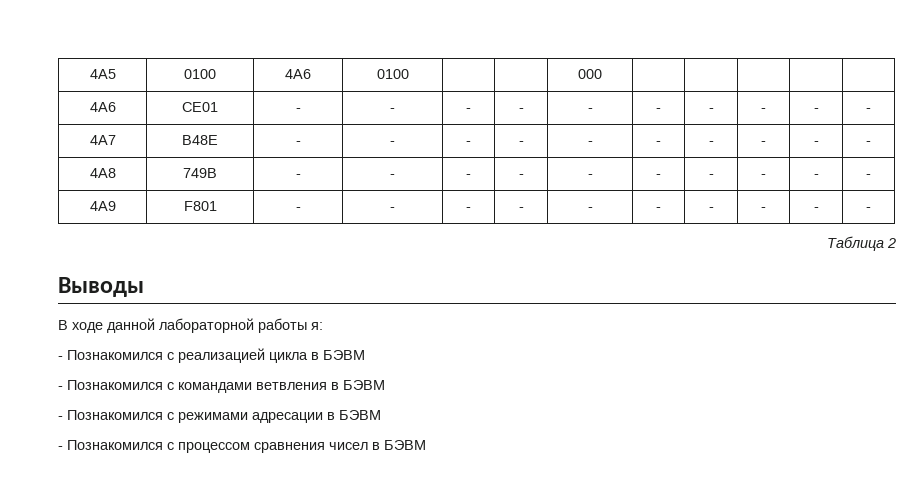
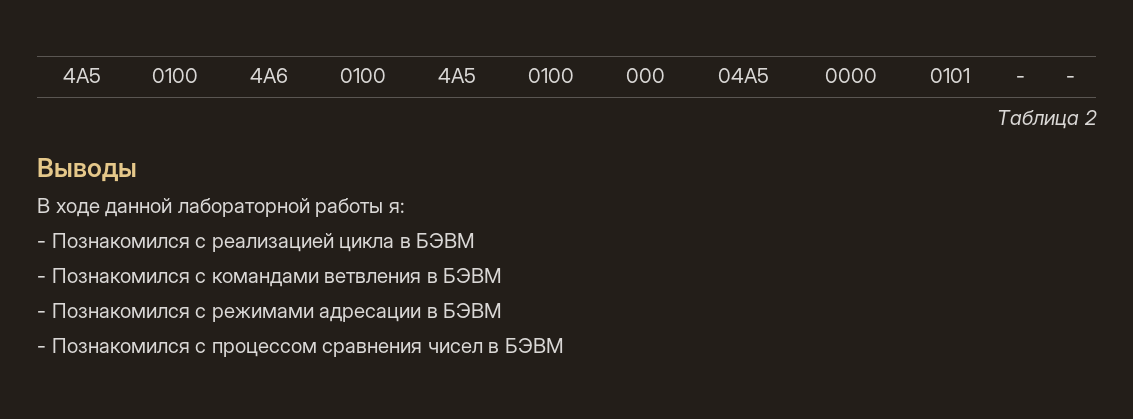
- 4A5 | 0100 | 4A6 | 0100 | | | 000 | | | | |
- 4A6 | CE01 | - | - | - | - | - | - | - | - | - | -
- 4A7 | B48E | - | - | - | - | - | - | - | - | - | -
- 4A8 | 749B | - | - | - | - | - | - | - | - | - | -
- 4A9 | F801 | - | - | - | - | - | - | - | - | - | -
+ 4A5 | 0100 | 4A6 | 0100 | 4A5 | 0100 | 000 | 04A5 | 0000 | 0101 | - | -

